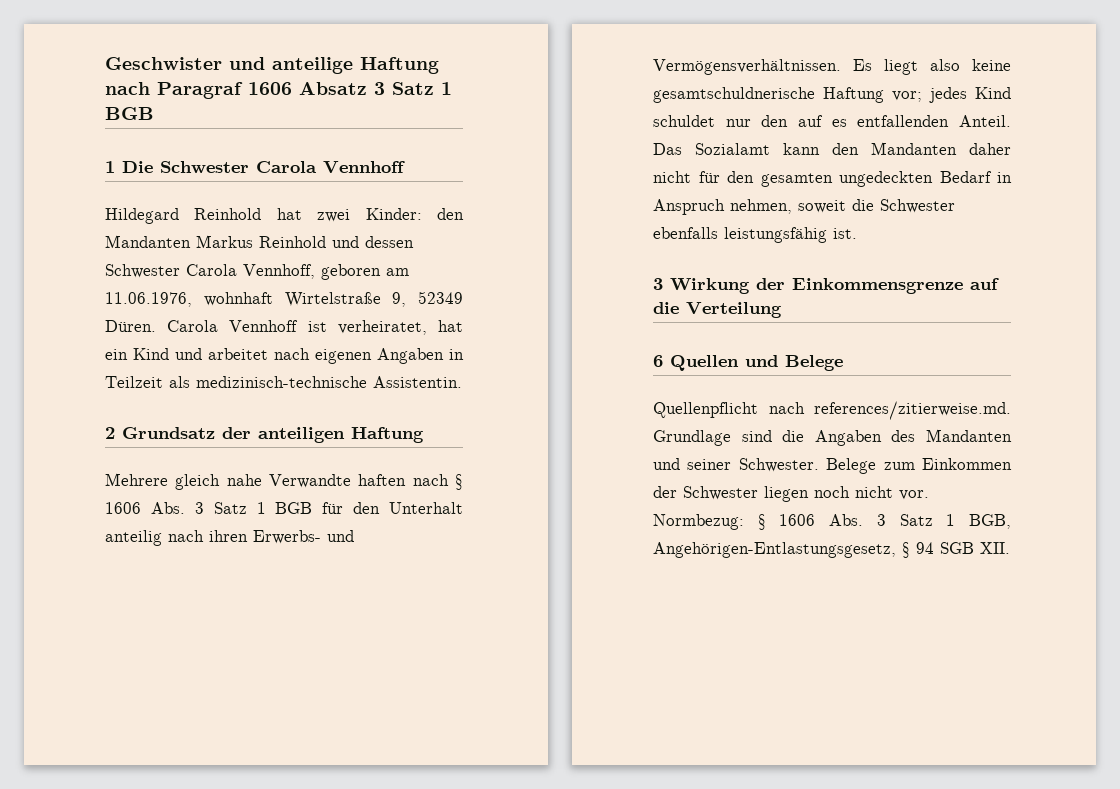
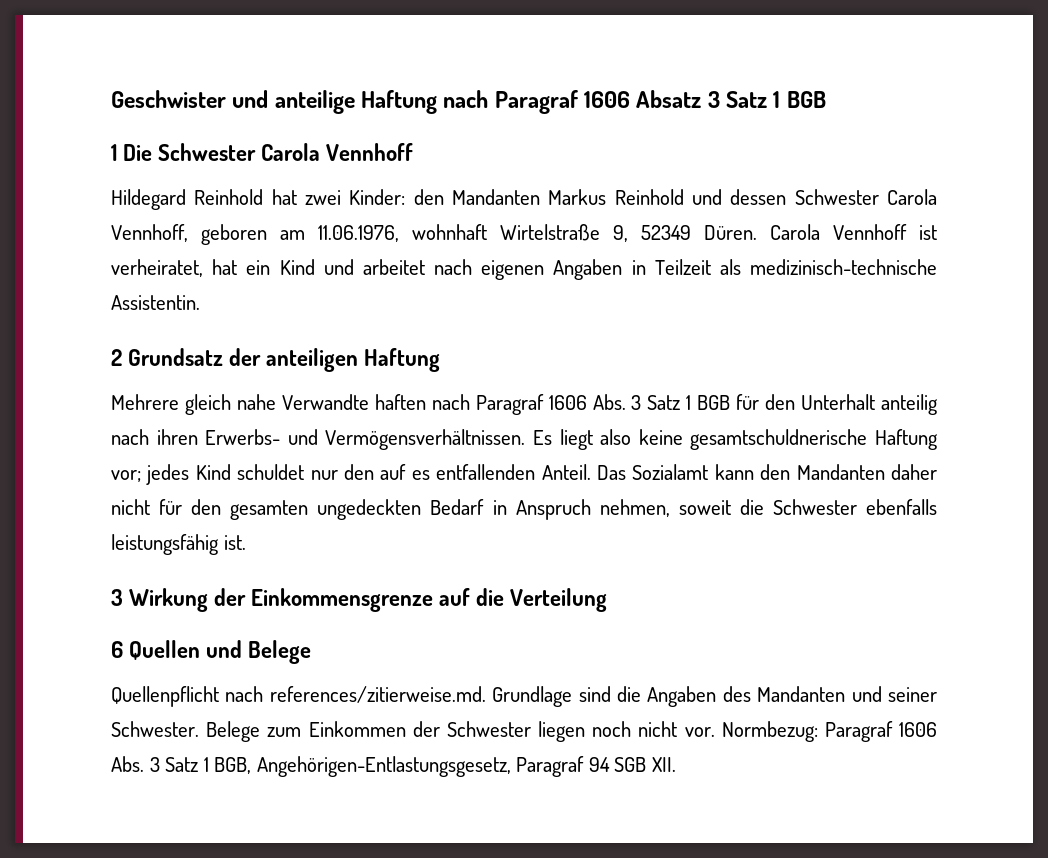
- Mehrere gleich nahe Verwandte haften nach § 1606 Abs. 3 Satz 1 BGB für den Unterhalt anteilig nach ihren Erwerbs- und Vermögensverhältnissen.
+ Mehrere gleich nahe Verwandte haften nach Paragraf 1606 Abs. 3 Satz 1 BGB für den Unterhalt anteilig nach ihren Erwerbs- und Vermögensverhältnissen.
- Normbezug: § 1606 Abs. 3 Satz 1 BGB, Angehörigen-Entlastungsgesetz, § 94 SGB XII.
+ Normbezug: Paragraf 1606 Abs. 3 Satz 1 BGB, Angehörigen-Entlastungsgesetz, Paragraf 94 SGB XII.

